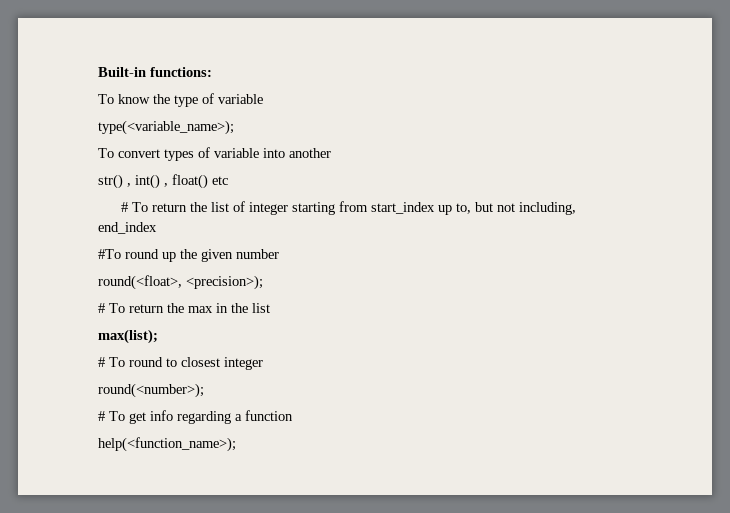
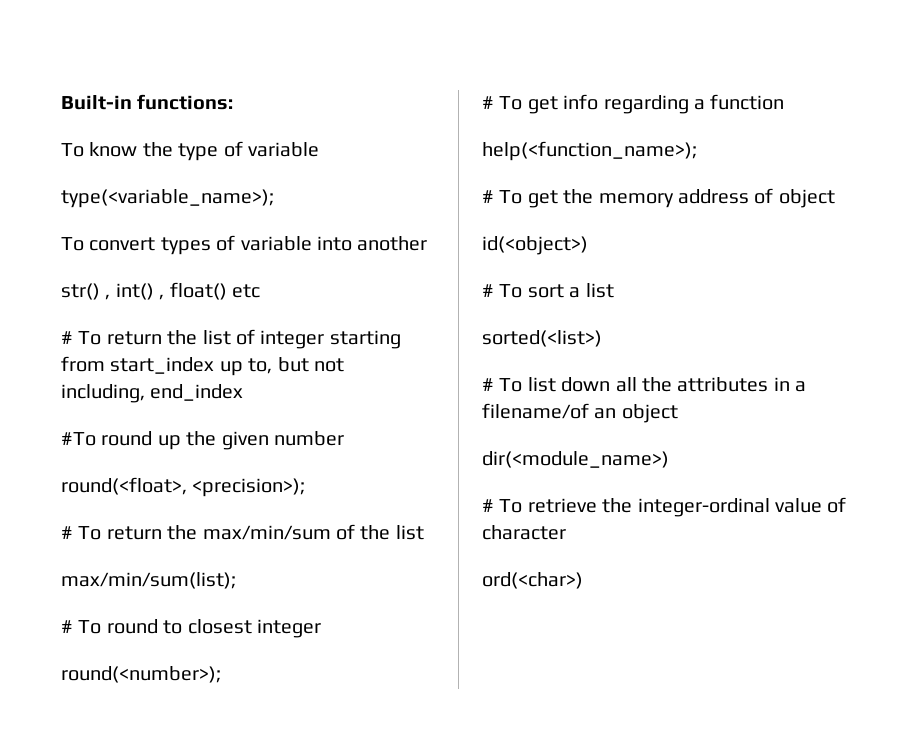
- # To return the max in the list
+ # To return the max/min/sum of the list
- max(list);
+ max/min/sum(list);
+ # To get the memory address of object
+ id(<object>)
+ # To sort a list
+ sorted(<list>)
+ # To list down all the attributes in a filename/of an object
+ dir(<module_name>)
+ # To retrieve the integer-ordinal value of character
+ ord(<char>)

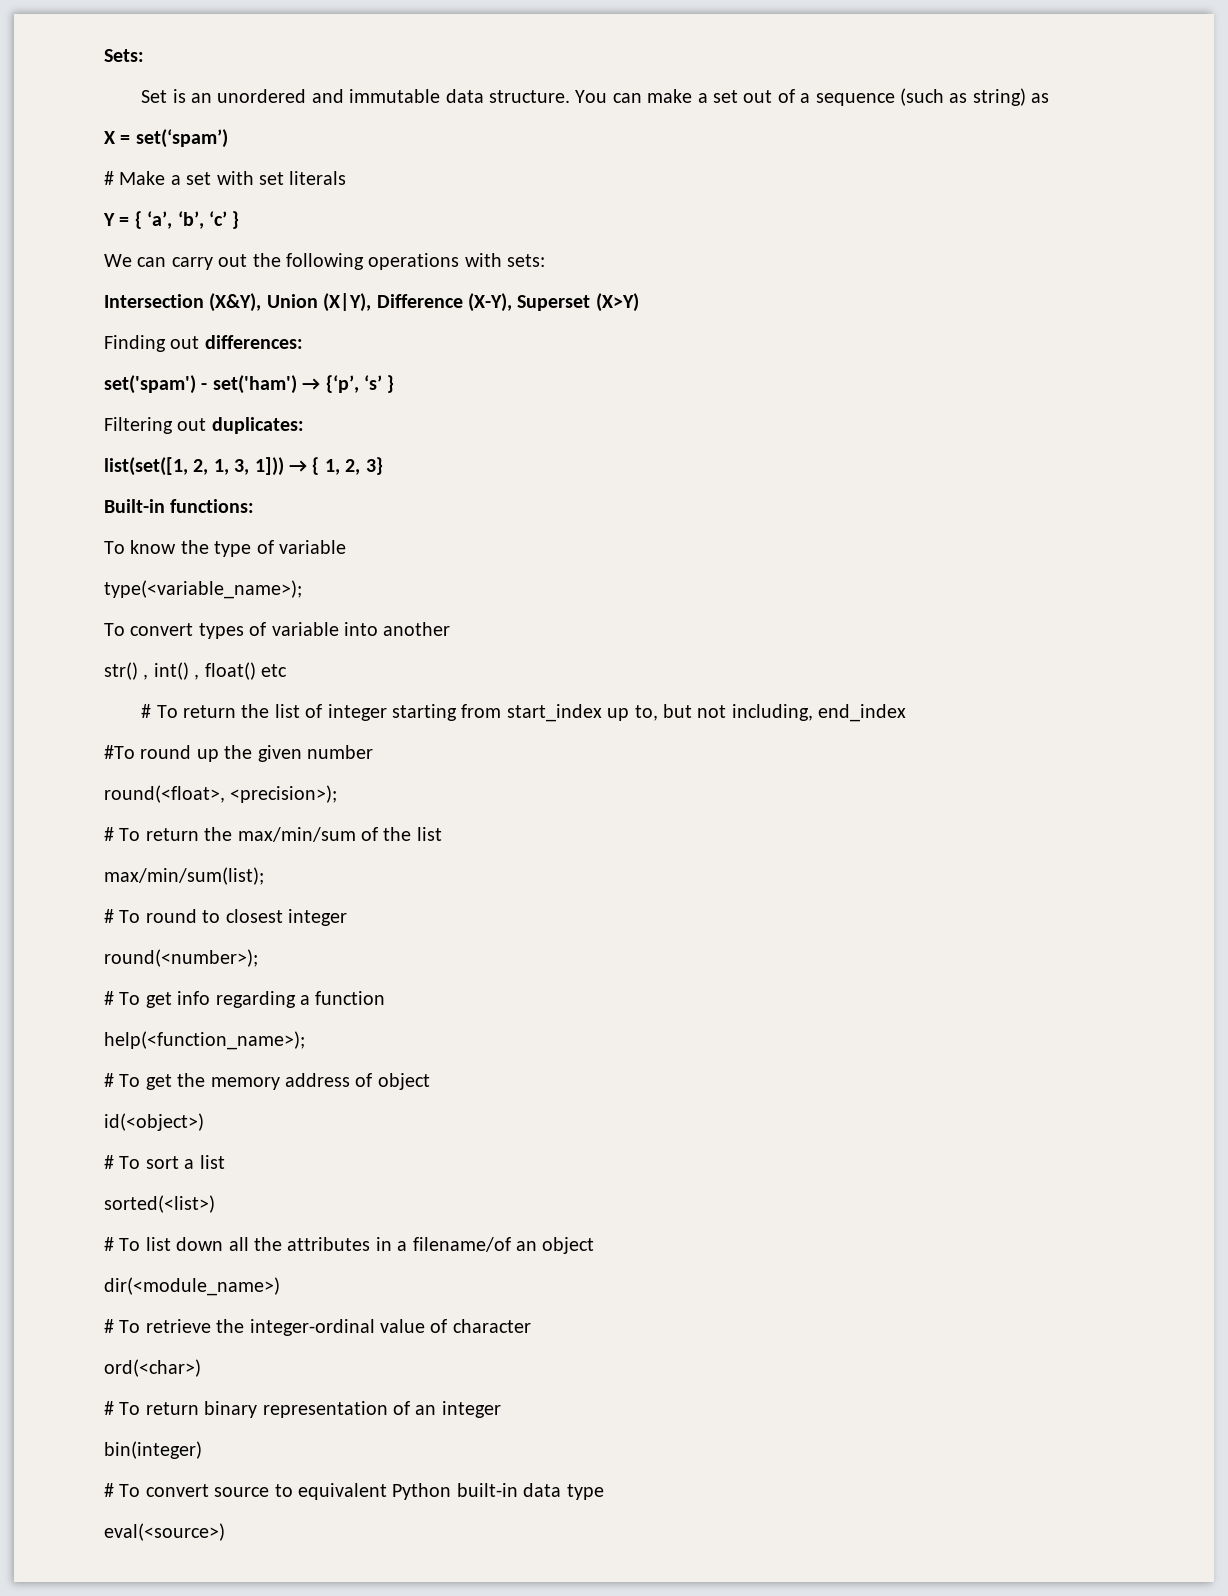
+ Sets:
+ Set is an unordered and immutable data structure. You can make a set out of a sequence (such as string) as
+ X = set(‘spam’)
+ # Make a set with set literals
+ Y = { ‘a’, ‘b’, ‘c’ }
+ We can carry out the following operations with sets:
+ Intersection (X&Y), Union (X|Y), Difference (X-Y), Superset (X>Y)
+ Finding out differences:
+ set('spam') - set('ham') → {‘p’, ‘s’ }
+ Filtering out duplicates:
+ list(set([1, 2, 1, 3, 1])) → { 1, 2, 3}
+ # To return binary representation of an integer
+ bin(integer)
+ # To convert source to equivalent Python built-in data type
+ eval(<source>)

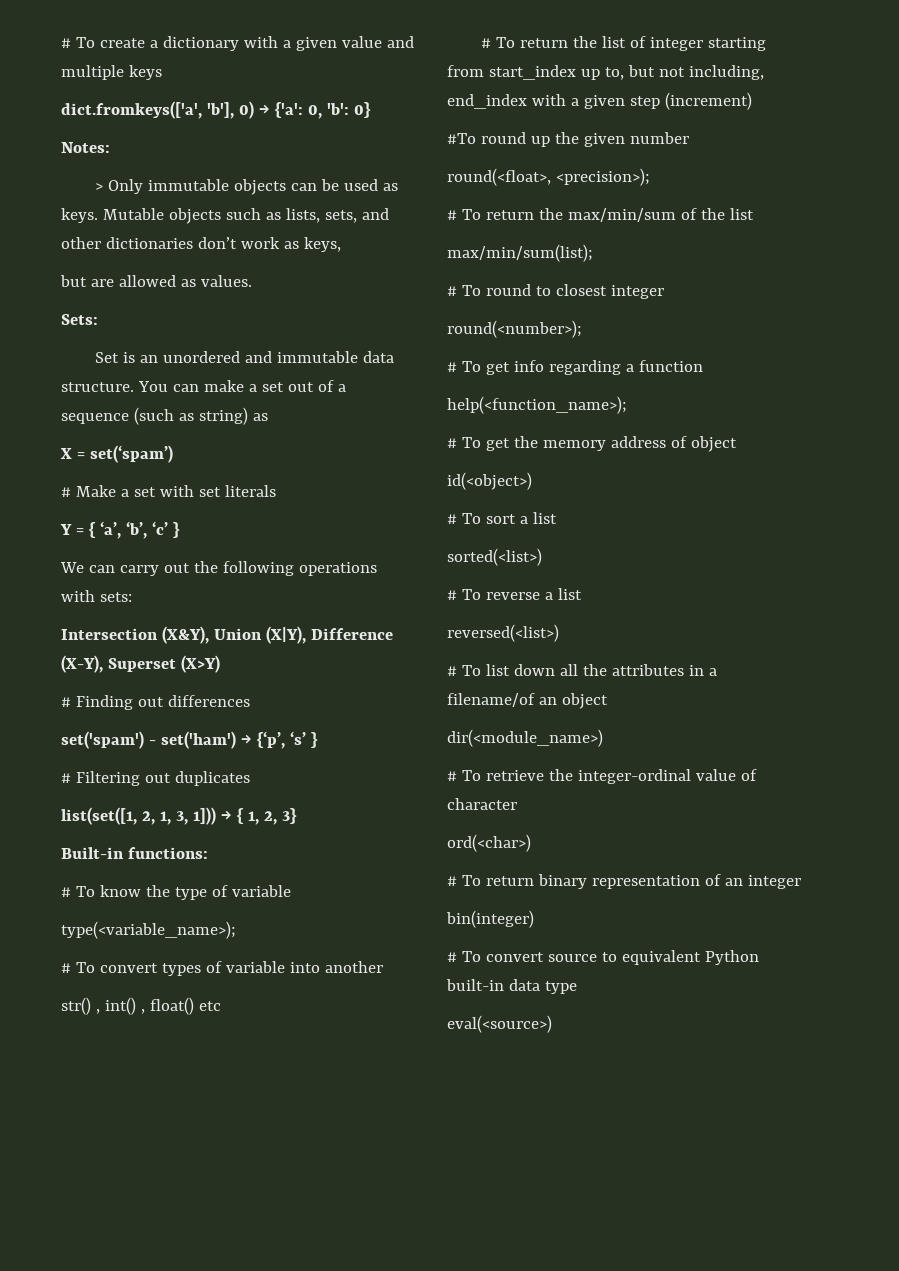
+ # To create a dictionary with a given value and multiple keys
+ dict.fromkeys(['a', 'b'], 0) → {'a': 0, 'b': 0}
+ Notes:
+ > Only immutable objects can be used as keys. Mutable objects such as lists, sets, and other dictionaries don’t work as keys,
+ but are allowed as values.
- Finding out differences:
+ # Finding out differences
- Filtering out duplicates:
+ # Filtering out duplicates
- To know the type of variable
+ # To know the type of variable
- To convert types of variable into another
+ # To convert types of variable into another
- # To return the list of integer starting from start_index up to, but not including, end_index
+ # To return the list of integer starting from start_index up to, but not including, end_index with a given step (increment)
+ # To reverse a list
+ reversed(<list>)

